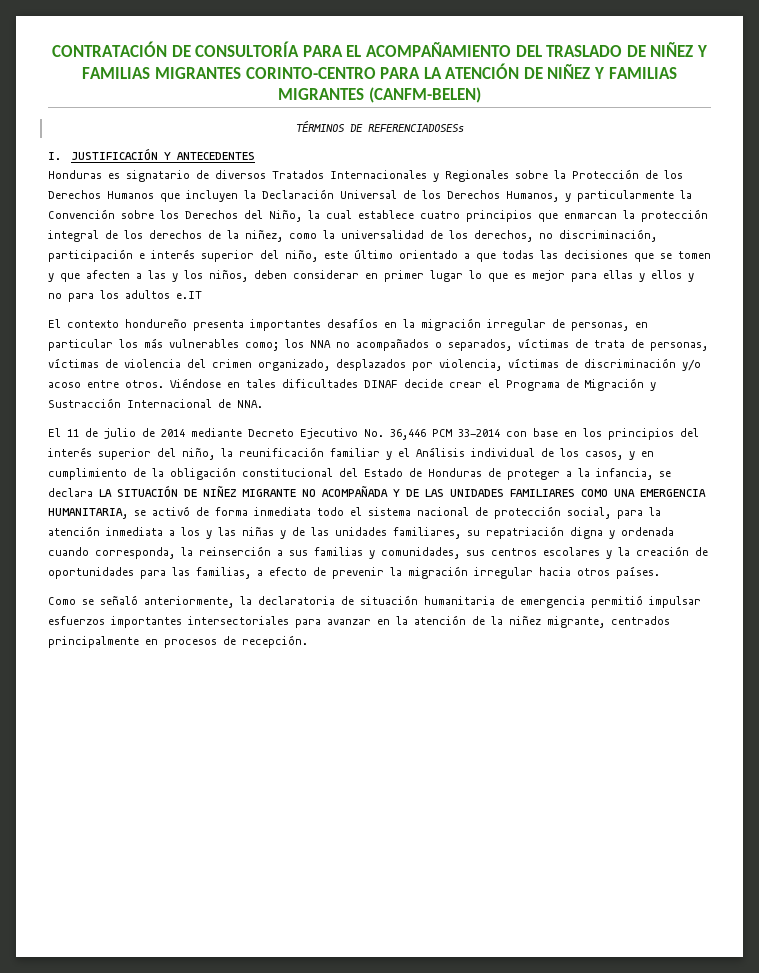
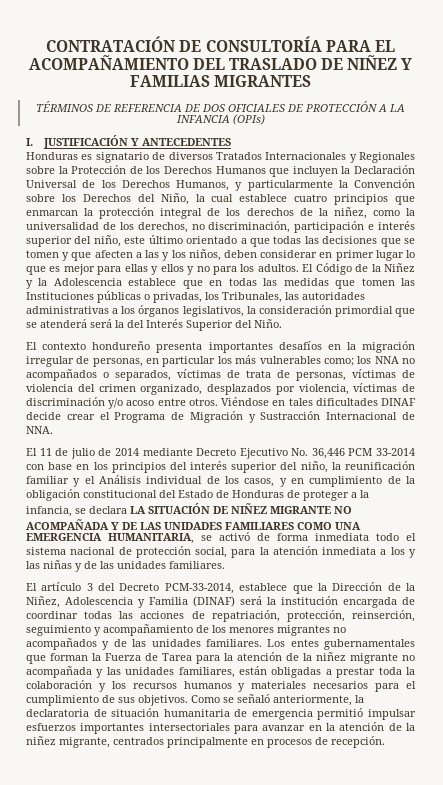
- CONTRATACIÓN DE CONSULTORÍA PARA EL ACOMPAÑAMIENTO DEL TRASLADO DE NIÑEZ Y FAMILIAS MIGRANTES CORINTO-CENTRO PARA LA ATENCIÓN DE NIÑEZ Y FAMILIAS MIGRANTES (CANFM-BELEN)
- TÉRMINOS DE REFERENCIADOSESs
+ CONTRATACIÓN DE CONSULTORÍA PARA EL ACOMPAÑAMIENTO DEL TRASLADO DE NIÑEZ Y FAMILIAS MIGRANTES
+ TÉRMINOS DE REFERENCIA DE DOS OFICIALES DE PROTECCIÓN A LA INFANCIA (OPIs)
- Honduras es signatario de diversos Tratados Internacionales y Regionales sobre la Protección de los Derechos Humanos que incluyen la Declaración Universal de los Derechos Humanos, y particularmente la Convención sobre los Derechos del Niño, la cual establece cuatro principios que enmarcan la protección integral de los derechos de la niñez, como la universalidad de los derechos, no discriminación, participación e interés superior del niño, este último orientado a que todas las decisiones que se tomen y que afecten a las y los niños, deben considerar en primer lugar lo que es mejor para ellas y ellos y no para los adultos e.IT
+ Honduras es signatario de diversos Tratados Internacionales y Regionales sobre la Protección de los Derechos Humanos que incluyen la Declaración Universal de los Derechos Humanos, y particularmente la Convención sobre los Derechos del Niño, la cual establece cuatro principios que enmarcan la protección integral de los derechos de la niñez, como la universalidad de los derechos, no discriminación, participación e interés superior del niño, este último orientado a que todas las decisiones que se tomen y que afecten a las y los niños, deben considerar en primer lugar lo que es mejor para ellas y ellos y no para los adultos. El Código de la Niñez y la Adolescencia establece que en todas las medidas que tomen las Instituciones públicas o privadas, los Tribunales, las autoridades administrativas a los órganos legislativos, la consideración primordial que se atenderá será la del Interés Superior del Niño.
- El 11 de julio de 2014 mediante Decreto Ejecutivo No. 36,446 PCM 33-2014 con base en los principios del interés superior del niño, la reunificación familiar y el Análisis individual de los casos, y en cumplimiento de la obligación constitucional del Estado de Honduras de proteger a la infancia, se declara LA SITUACIÓN DE NIÑEZ MIGRANTE NO ACOMPAÑADA Y DE LAS UNIDADES FAMILIARES COMO UNA EMERGENCIA HUMANITARIA, se activó de forma inmediata todo el sistema nacional de protección social, para la atención inmediata a los y las niñas y de las unidades familiares, su repatriación digna y ordenada cuando corresponda, la reinserción a sus familias y comunidades, sus centros escolares y la creación de oportunidades para las familias, a efecto de prevenir la migración irregular hacia otros países.
- Como se señaló anteriormente, la declaratoria de situación humanitaria de emergencia permitió impulsar esfuerzos importantes intersectoriales para avanzar en la atención de la niñez migrante, centrados principalmente en procesos de recepción.
+ El 11 de julio de 2014 mediante Decreto Ejecutivo No. 36,446 PCM 33-2014 con base en los principios del interés superior del niño, la reunificación familiar y el Análisis individual de los casos, y en cumplimiento de la obligación constitucional del Estado de Honduras de proteger a la infancia, se declara LA SITUACIÓN DE NIÑEZ MIGRANTE NO ACOMPAÑADA Y DE LAS UNIDADES FAMILIARES COMO UNA EMERGENCIA HUMANITARIA, se activó de forma inmediata todo el sistema nacional de protección social, para la atención inmediata a los y las niñas y de las unidades familiares.
+ El artículo 3 del Decreto PCM-33-2014, establece que la Dirección de la Niñez, Adolescencia y Familia (DINAF) será la institución encargada de coordinar todas las acciones de repatriación, protección, reinserción, seguimiento y acompañamiento de los menores migrantes no acompañados y de las unidades familiares. Los entes gubernamentales que forman la Fuerza de Tarea para la atención de la niñez migrante no acompañada y las unidades familiares, están obligadas a prestar toda la colaboración y los recursos humanos y materiales necesarios para el cumplimiento de sus objetivos. Como se señaló anteriormente, la declaratoria de situación humanitaria de emergencia permitió impulsar esfuerzos importantes intersectoriales para avanzar en la atención de la niñez migrante, centrados principalmente en procesos de recepción.

